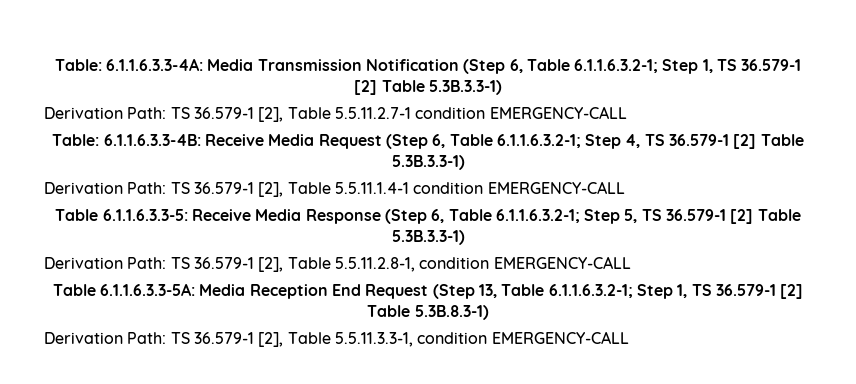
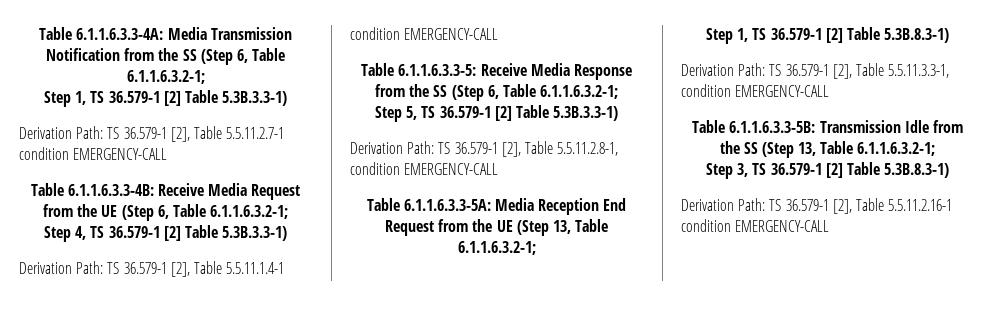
- Table: 6.1.1.6.3.3-4A: Media Transmission Notification (Step 6, Table 6.1.1.6.3.2-1; Step 1, TS 36.579-1 [2] Table 5.3B.3.3-1)
+ Table 6.1.1.6.3.3-4A: Media Transmission Notification from the SS (Step 6, Table 6.1.1.6.3.2-1;
+ Step 1, TS 36.579-1 [2] Table 5.3B.3.3-1)
- Table: 6.1.1.6.3.3-4B: Receive Media Request (Step 6, Table 6.1.1.6.3.2-1; Step 4, TS 36.579-1 [2] Table 5.3B.3.3-1)
+ Table 6.1.1.6.3.3-4B: Receive Media Request from the UE (Step 6, Table 6.1.1.6.3.2-1;
+ Step 4, TS 36.579-1 [2] Table 5.3B.3.3-1)
- Table 6.1.1.6.3.3-5: Receive Media Response (Step 6, Table 6.1.1.6.3.2-1; Step 5, TS 36.579-1 [2] Table 5.3B.3.3-1)
+ Table 6.1.1.6.3.3-5: Receive Media Response from the SS (Step 6, Table 6.1.1.6.3.2-1;
+ Step 5, TS 36.579-1 [2] Table 5.3B.3.3-1)
- Table 6.1.1.6.3.3-5A: Media Reception End Request (Step 13, Table 6.1.1.6.3.2-1; Step 1, TS 36.579-1 [2] Table 5.3B.8.3-1)
+ Table 6.1.1.6.3.3-5A: Media Reception End Request from the UE (Step 13, Table 6.1.1.6.3.2-1;
+ Step 1, TS 36.579-1 [2] Table 5.3B.8.3-1)
+ Table 6.1.1.6.3.3-5B: Transmission Idle from the SS (Step 13, Table 6.1.1.6.3.2-1;
+ Step 3, TS 36.579-1 [2] Table 5.3B.8.3-1)
+ Derivation Path: TS 36.579-1 [2], Table 5.5.11.2.16-1 condition EMERGENCY-CALL

